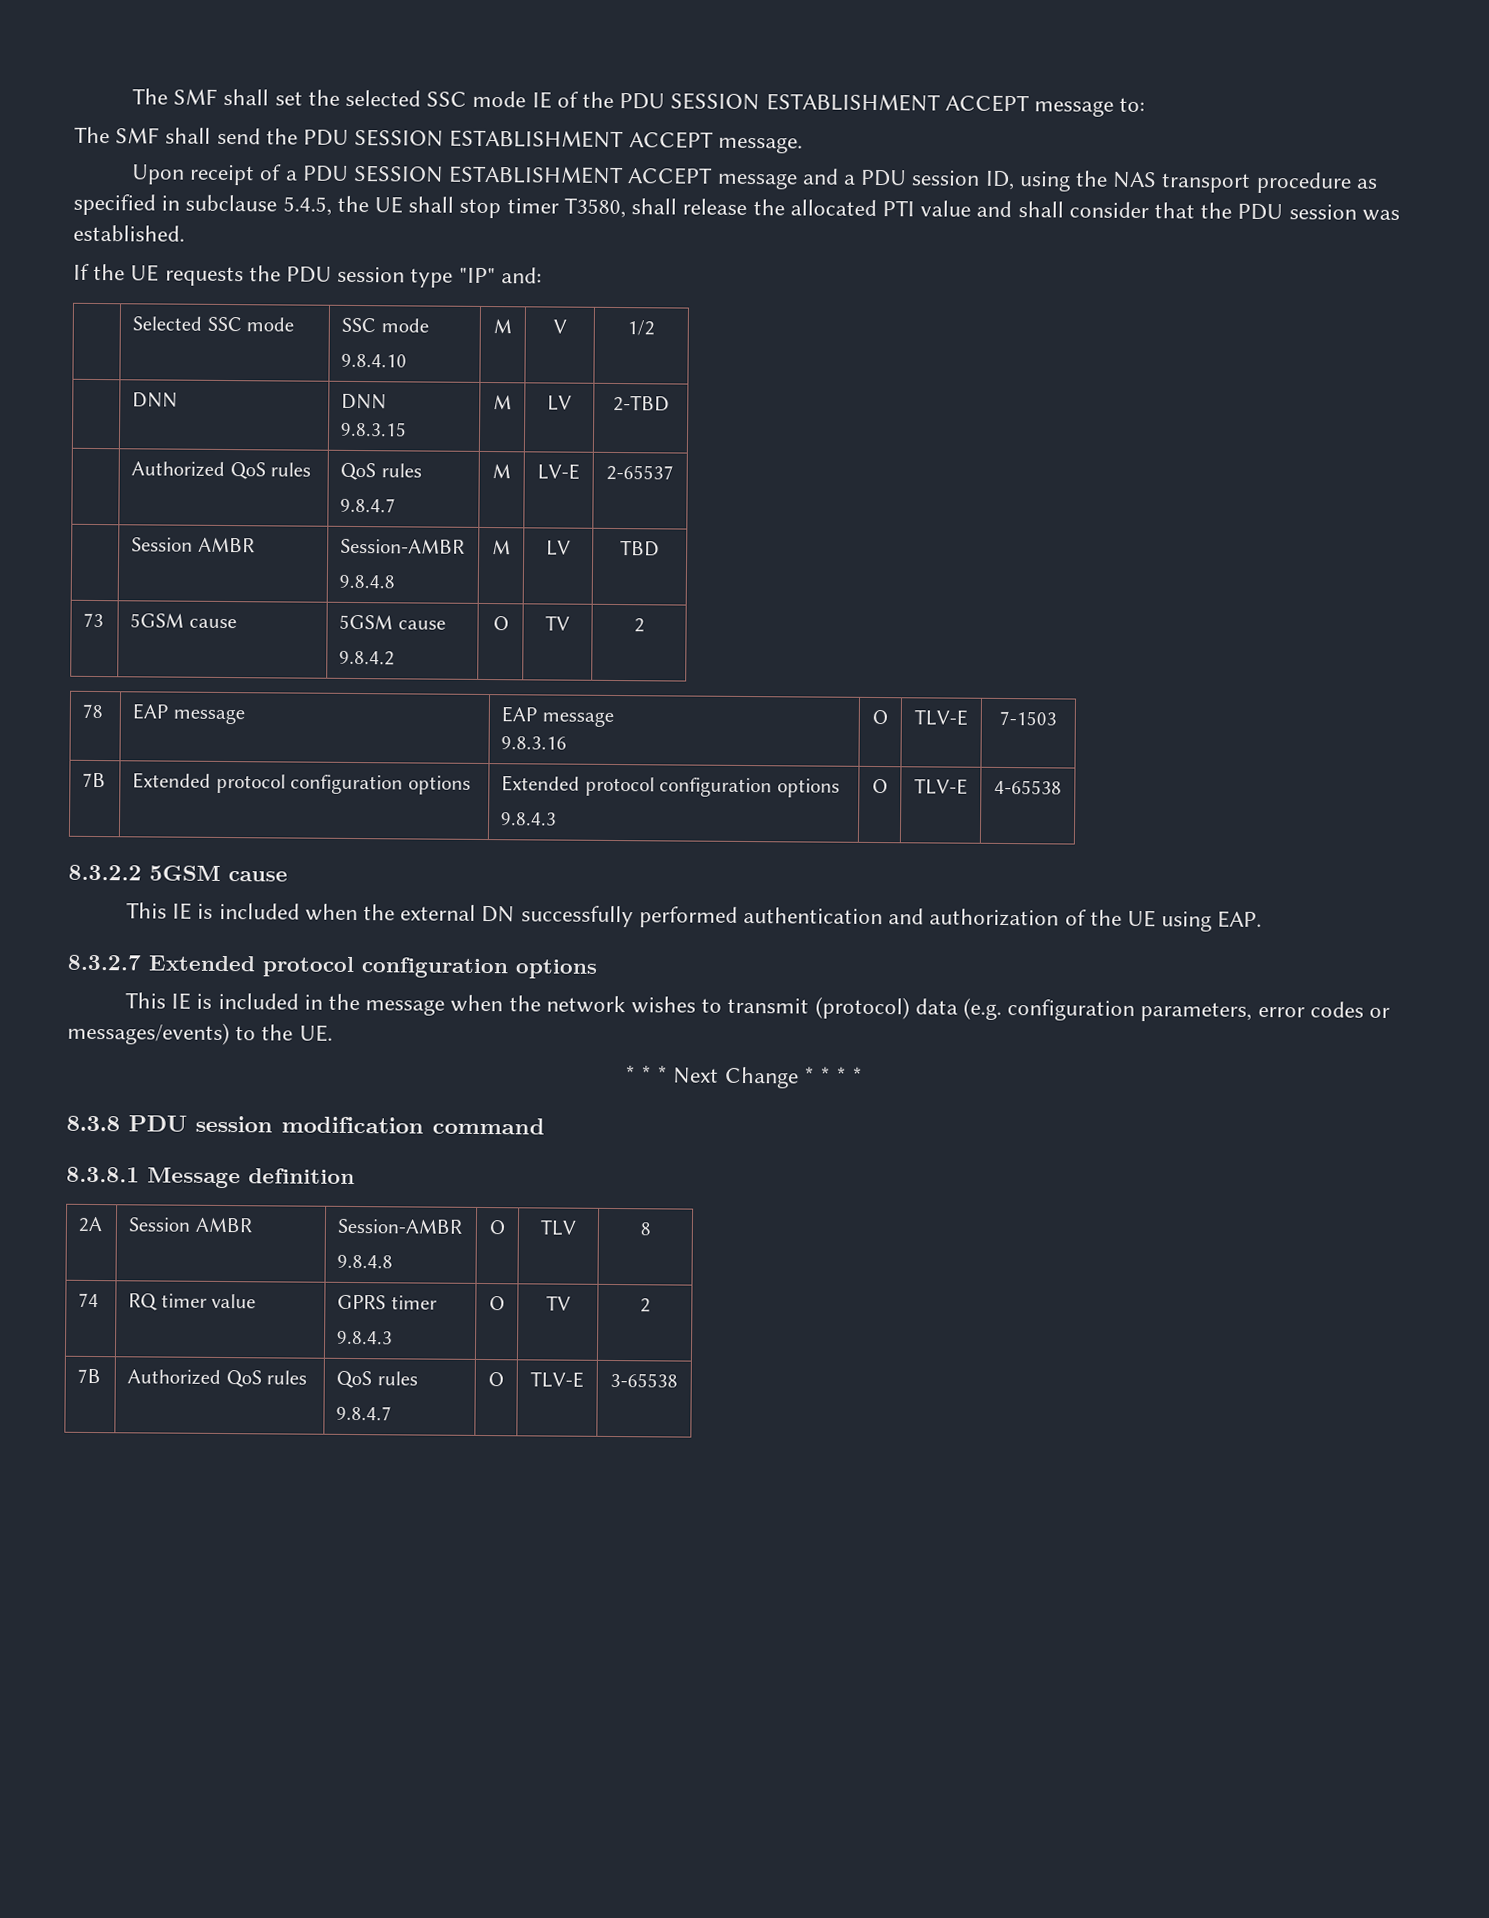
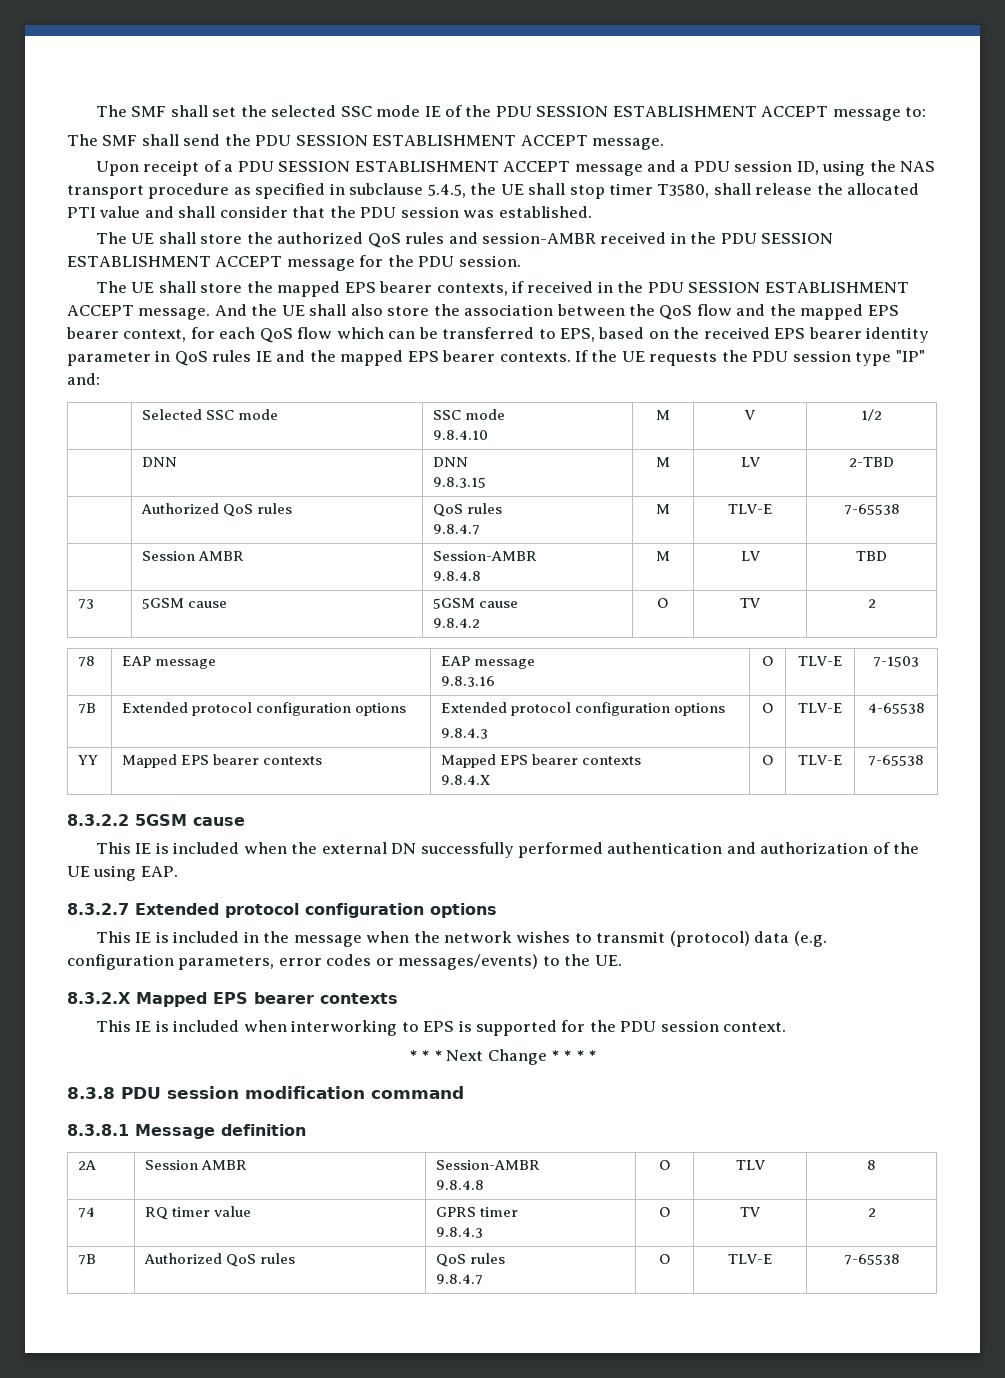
+ The UE shall store the authorized QoS rules and session-AMBR received in the PDU SESSION ESTABLISHMENT ACCEPT message for the PDU session.
+ The UE shall store the mapped EPS bearer contexts, if received in the PDU SESSION ESTABLISHMENT ACCEPT message. And the UE shall also store the association between the QoS flow and the mapped EPS bearer context, for each QoS flow which can be transferred to EPS, based on the received EPS bearer identity parameter in QoS rules IE and the mapped EPS bearer contexts.
  | DNN | DNN
  9.8.3.15 | M | LV | 2-TBD
  | Authorized QoS rules | QoS rules
- 9.8.4.7 | M | LV-E | 2-65537
+ 9.8.4.7 | M | TLV-E | 7-65538
+ YY | Mapped EPS bearer contexts | Mapped EPS bearer contexts
+ 9.8.4.X | O | TLV-E | 7-65538
+ 8.3.2.X Mapped EPS bearer contexts
+ This IE is included when interworking to EPS is supported for the PDU session context.
  7B | Authorized QoS rules | QoS rules
- 9.8.4.7 | O | TLV-E | 3-65538
+ 9.8.4.7 | O | TLV-E | 7-65538

